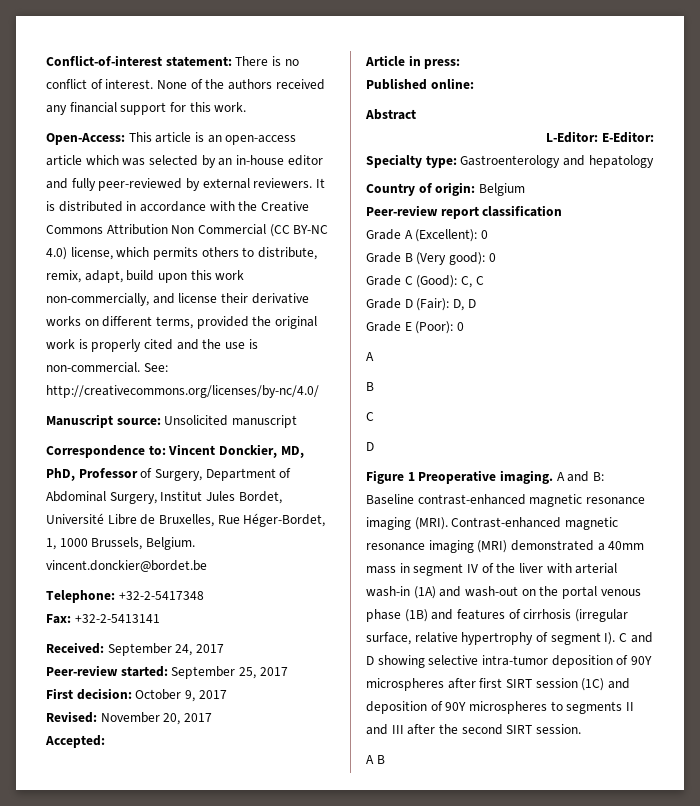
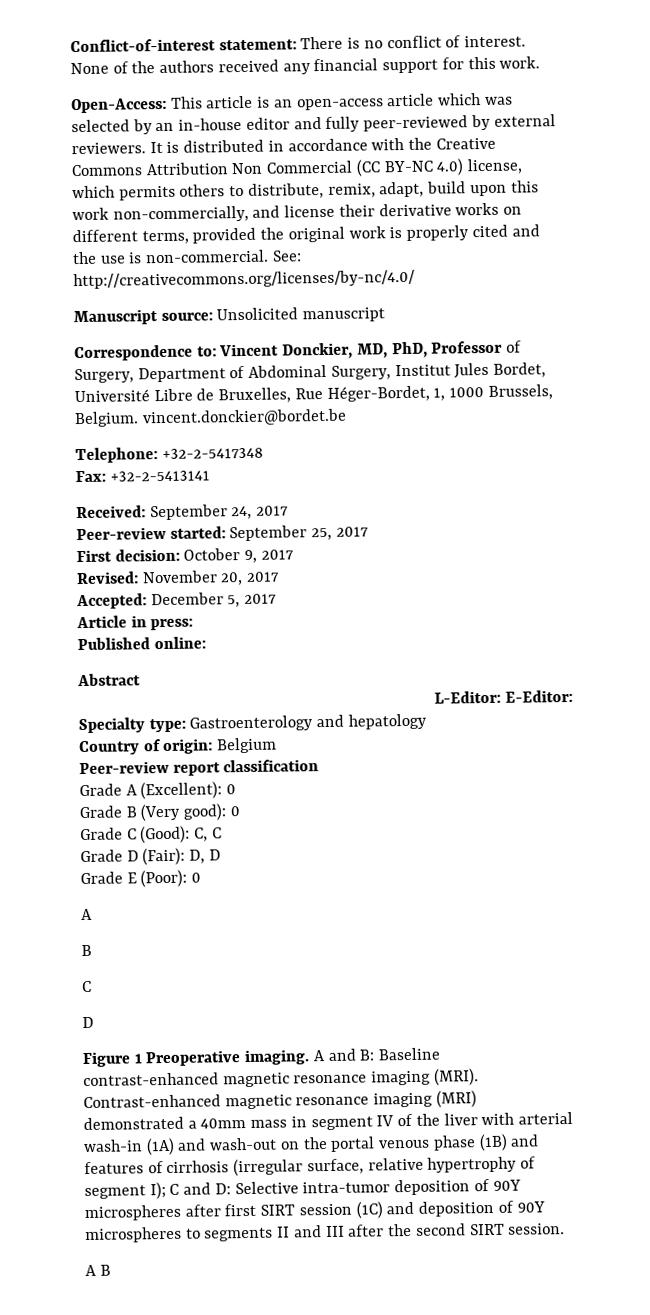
- Accepted:
+ Accepted: December 5, 2017
- Contrast-enhanced magnetic resonance imaging (MRI) demonstrated a 40mm mass in segment IV of the liver with arterial wash-in (1A) and wash-out on the portal venous phase (1B) and features of cirrhosis (irregular surface, relative hypertrophy of segment I). C and D showing selective intra-tumor deposition of 90Y microspheres after first SIRT session (1C) and deposition of 90Y microspheres to segments II and III after the second SIRT session.
+ Contrast-enhanced magnetic resonance imaging (MRI) demonstrated a 40mm mass in segment IV of the liver with arterial wash-in (1A) and wash-out on the portal venous phase (1B) and features of cirrhosis (irregular surface, relative hypertrophy of segment I); C and D: Selective intra-tumor deposition of 90Y microspheres after first SIRT session (1C) and deposition of 90Y microspheres to segments II and III after the second SIRT session.

